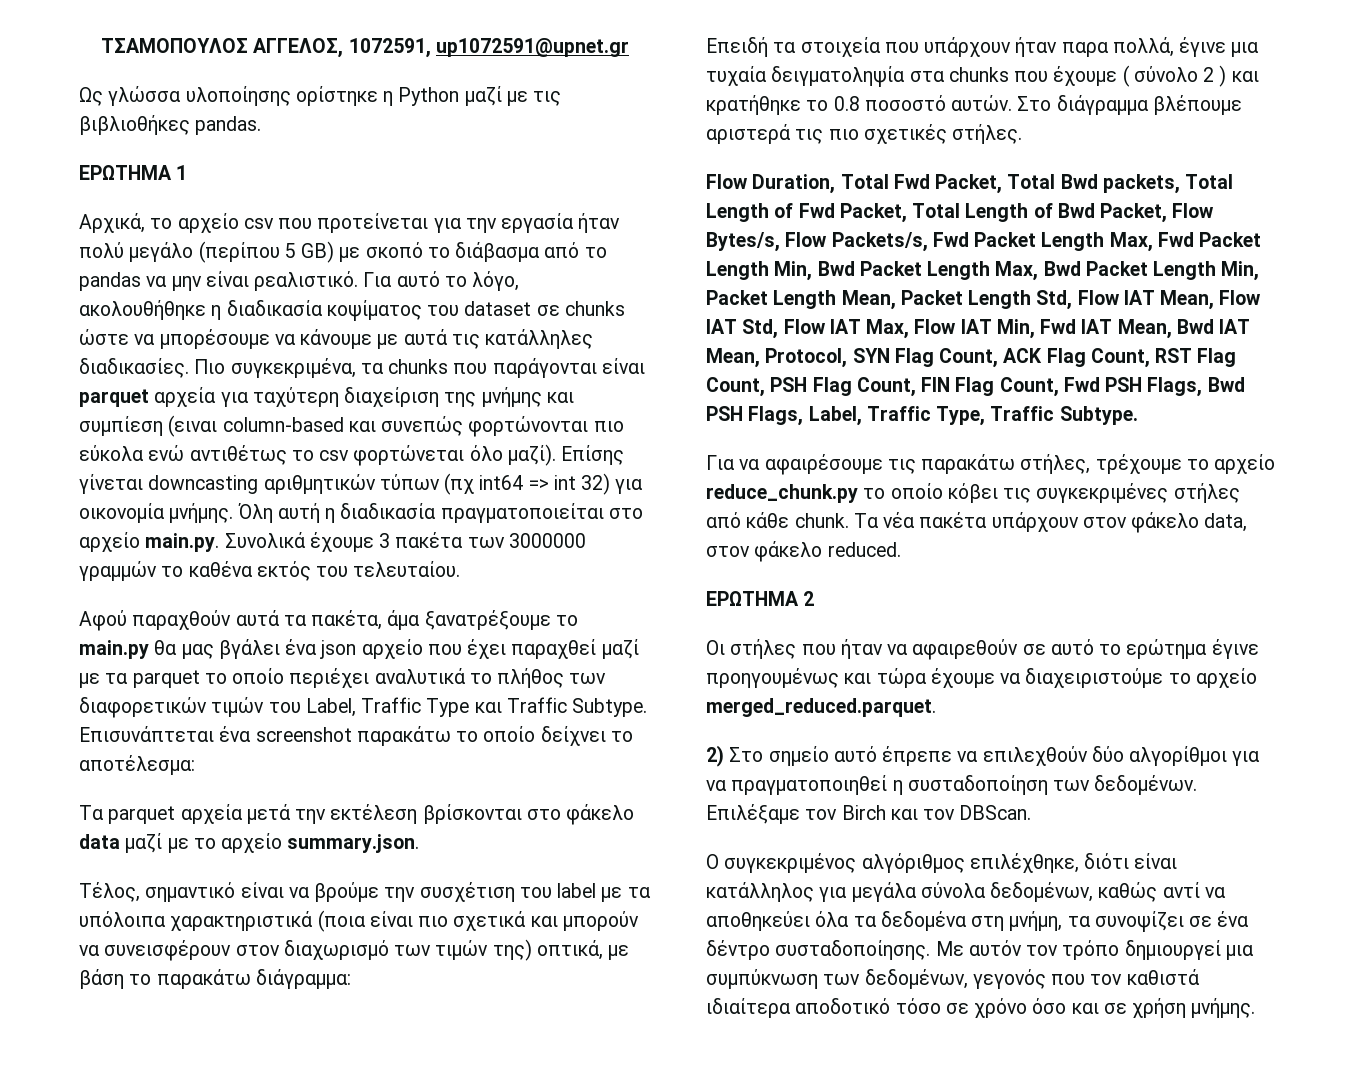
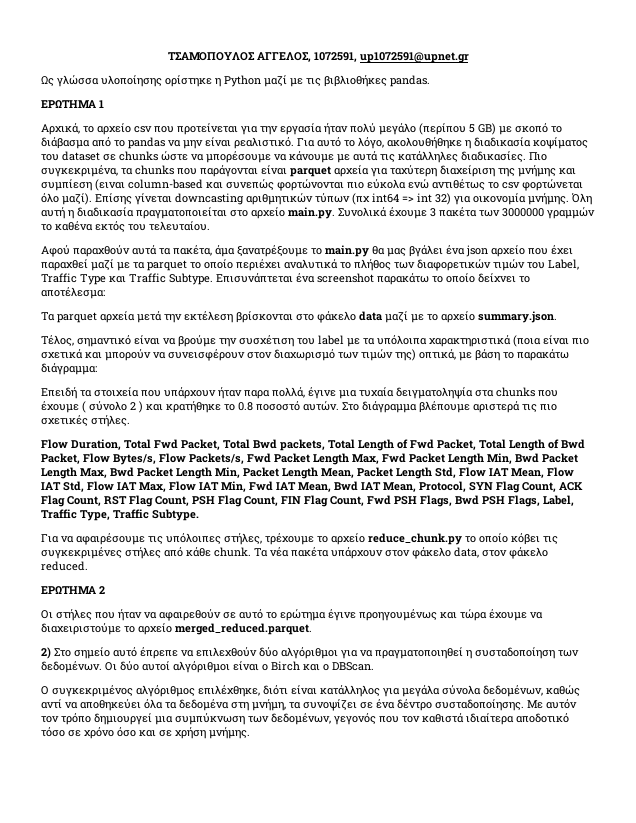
- Για να αφαιρέσουμε τις παρακάτω στήλες, τρέχουμε το αρχείο reduce_chunk.py το οποίο κόβει τις συγκεκριμένες στήλες από κάθε chunk.
+ Για να αφαιρέσουμε τις υπόλοιπες στήλες, τρέχουμε το αρχείο reduce_chunk.py το οποίο κόβει τις συγκεκριμένες στήλες από κάθε chunk.
- 2) Στο σημείο αυτό έπρεπε να επιλεχθούν δύο αλγορίθμοι για να πραγματοποιηθεί η συσταδοποίηση των δεδομένων.
+ 2) Στο σημείο αυτό έπρεπε να επιλεχθούν δύο αλγόριθμοι για να πραγματοποιηθεί η συσταδοποίηση των δεδομένων.
- Επιλέξαμε τον Birch και τον DBScan.
+ Οι δύο αυτοί αλγόριθμοι είναι ο Birch και ο DBScan.

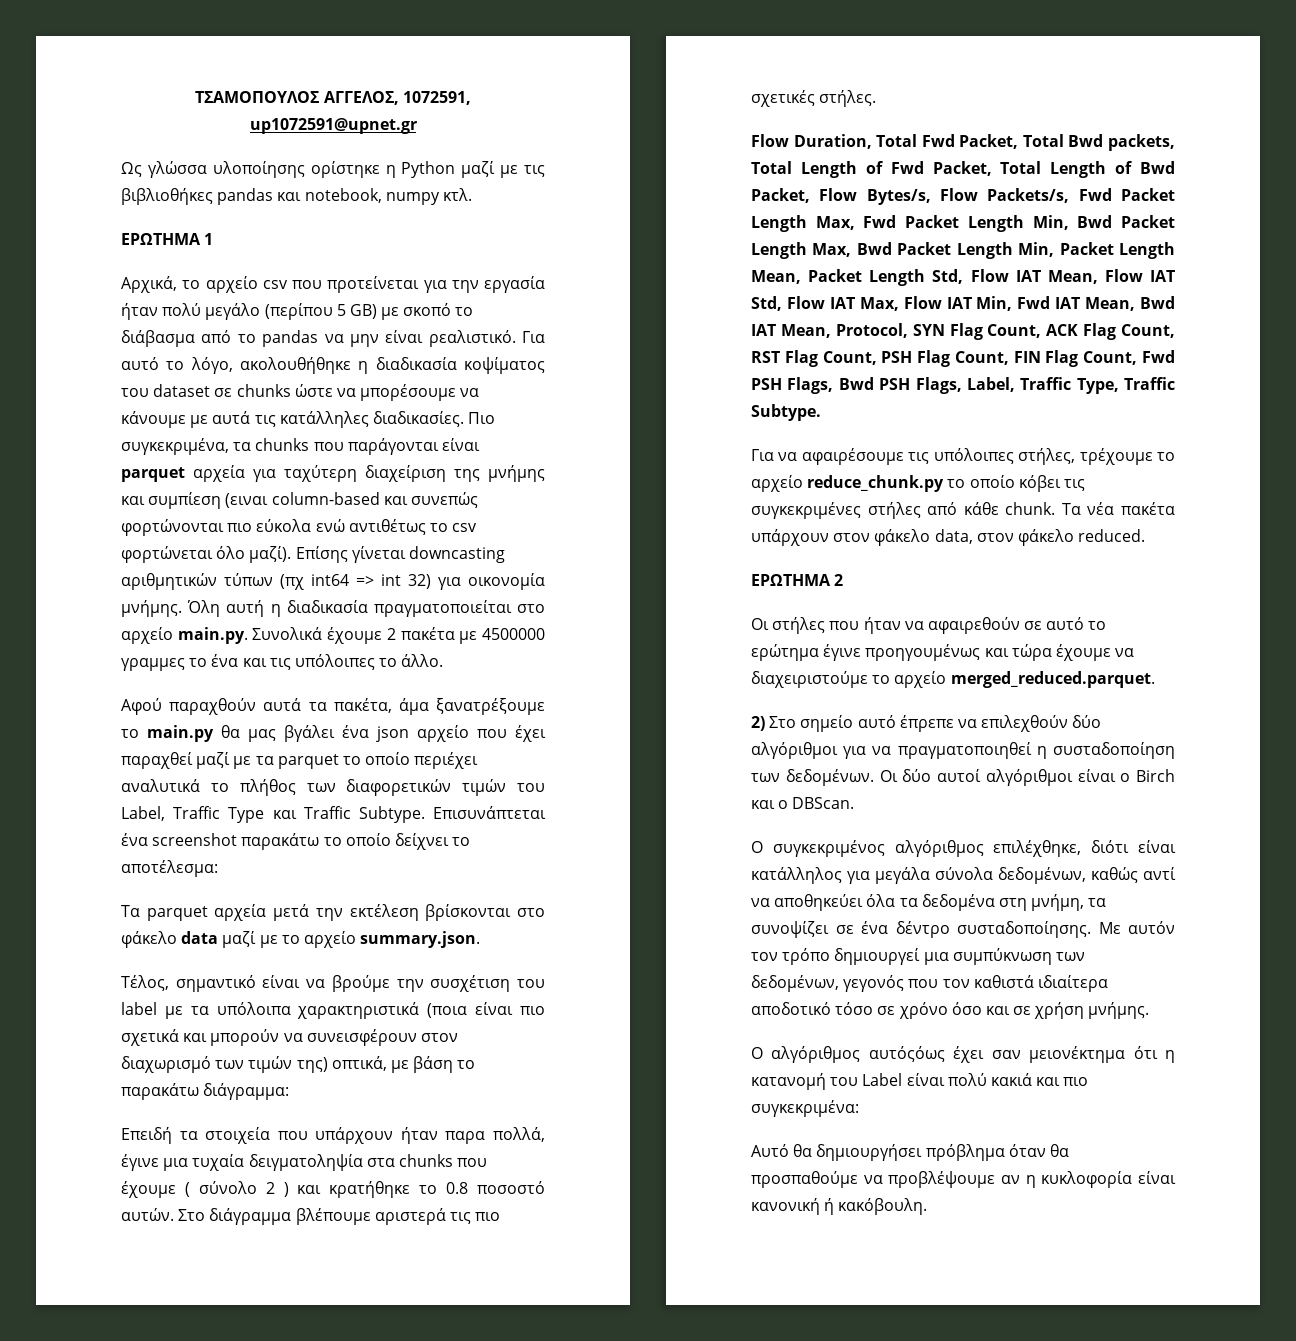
- Ως γλώσσα υλοποίησης ορίστηκε η Python μαζί με τις βιβλιοθήκες pandas.
+ Ως γλώσσα υλοποίησης ορίστηκε η Python μαζί με τις βιβλιοθήκες pandas και notebook, numpy κτλ.
- Όλη αυτή η διαδικασία πραγματοποιείται στο αρχείο main.py. Συνολικά έχουμε 3 πακέτα των 3000000 γραμμών το καθένα εκτός του τελευταίου.
+ Όλη αυτή η διαδικασία πραγματοποιείται στο αρχείο main.py. Συνολικά έχουμε 2 πακέτα με 4500000 γραμμες το ένα και τις υπόλοιπες το άλλο.
+ O αλγόριθμος αυτόςόως έχει σαν μειονέκτημα ότι η κατανομή του Label είναι πολύ κακιά και πιο συγκεκριμένα:
+ Αυτό θα δημιουργήσει πρόβλημα όταν θα προσπαθούμε να προβλέψουμε αν η κυκλοφορία είναι κανονική ή κακόβουλη.

